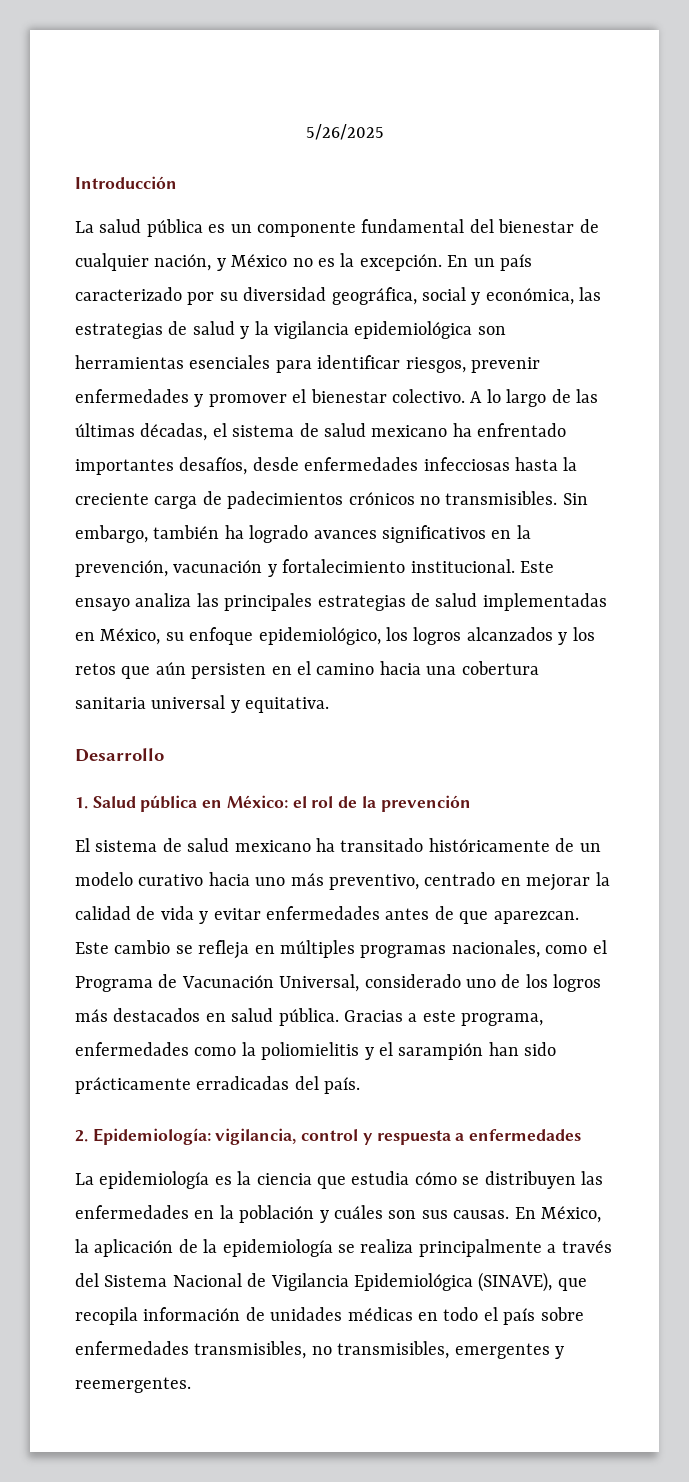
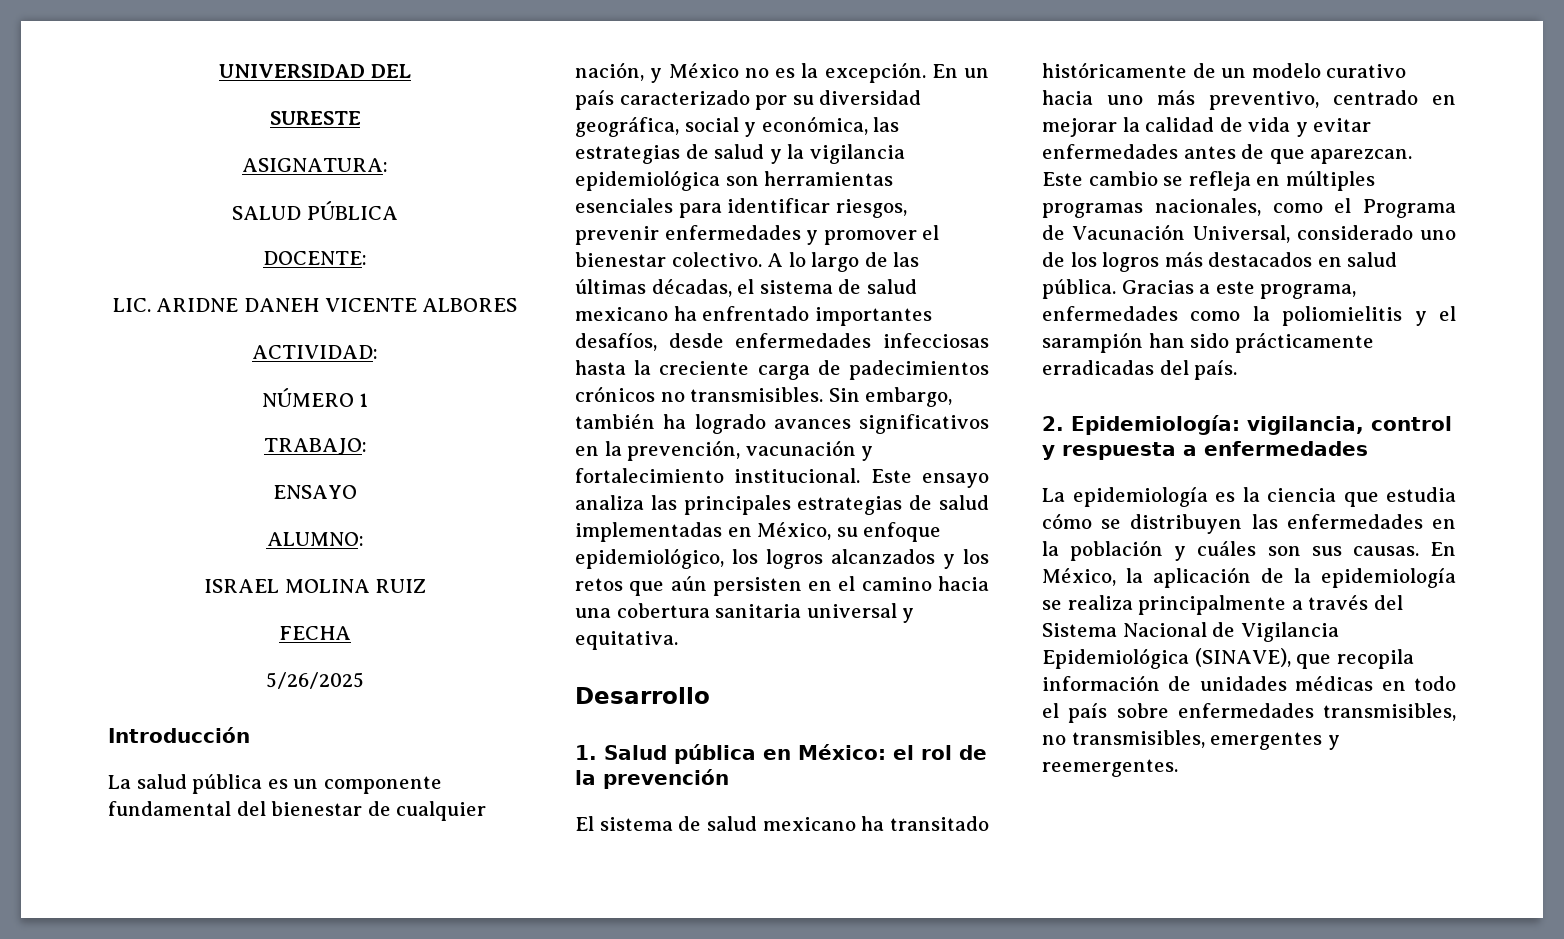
+ UNIVERSIDAD DEL
+ SURESTE
+ ASIGNATURA:
+ SALUD PÚBLICA
+ DOCENTE:
+ LIC. ARIDNE DANEH VICENTE ALBORES
+ ACTIVIDAD:
+ NÚMERO 1
+ TRABAJO:
+ ENSAYO
+ ALUMNO:
+ ISRAEL MOLINA RUIZ
+ FECHA

